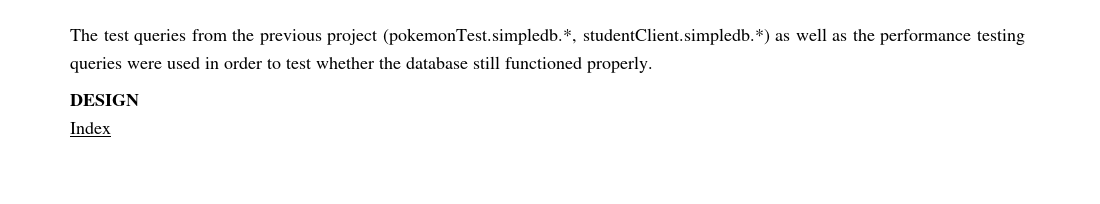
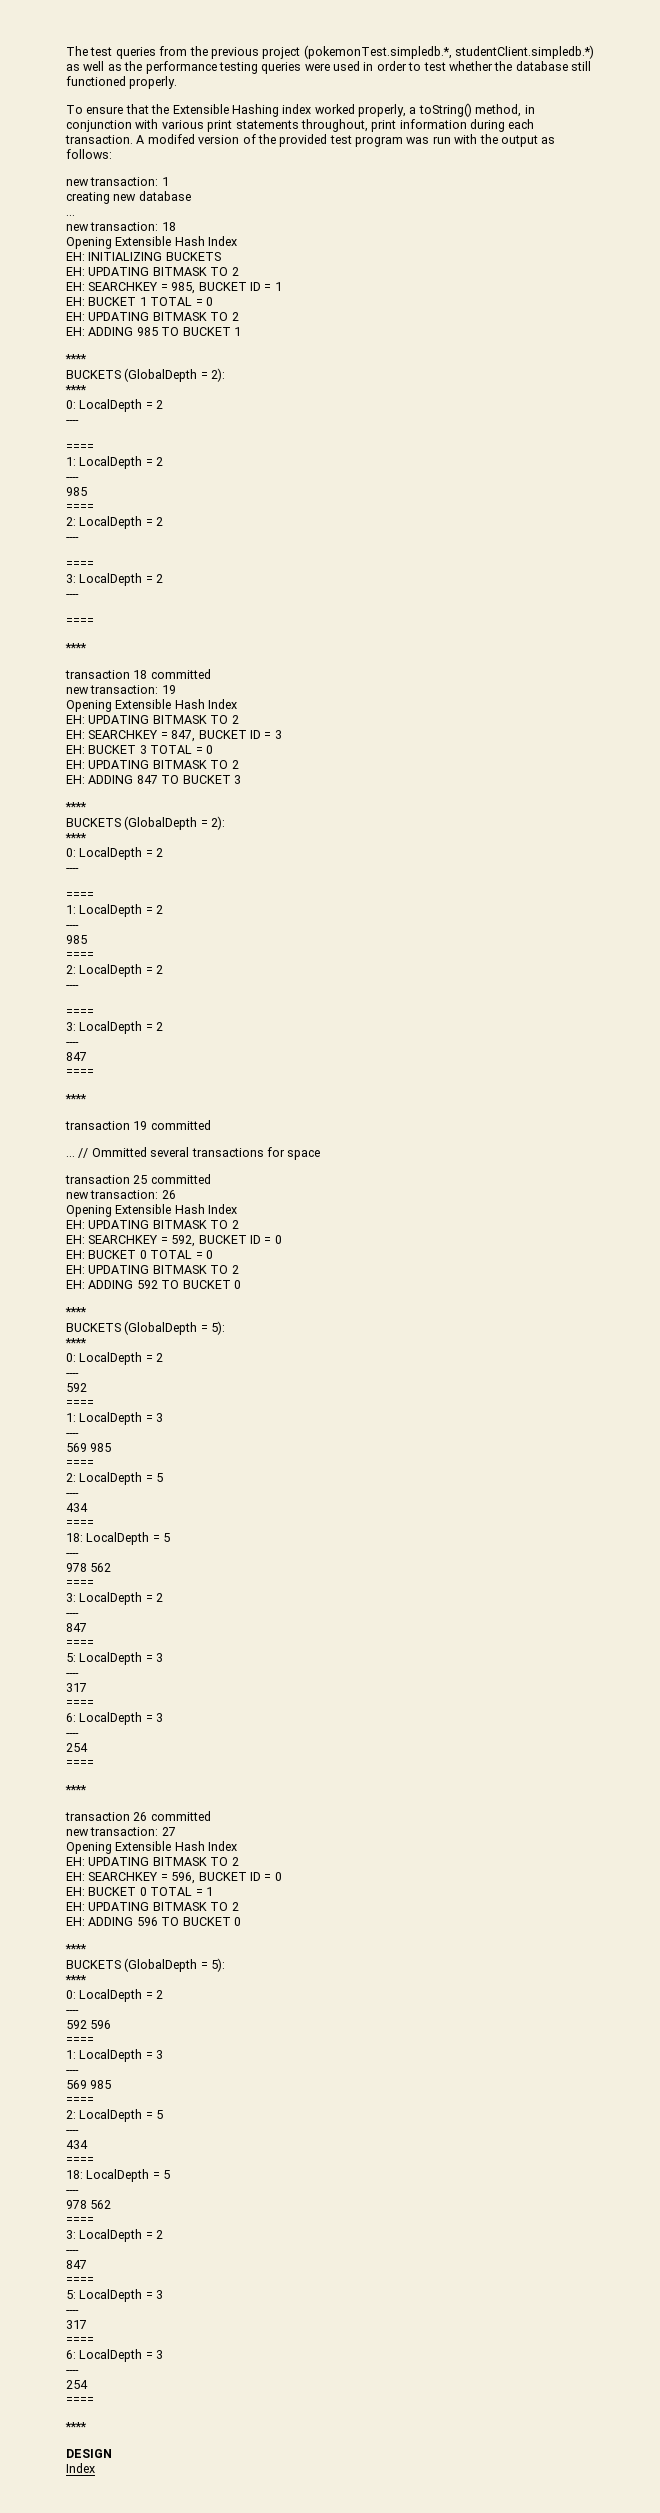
+ To ensure that the Extensible Hashing index worked properly, a toString() method, in conjunction with various print statements throughout, print information during each transaction. A modifed version of the provided test program was run with the output as follows:
+ new transaction: 1
+ creating new database
+ ...
+ new transaction: 18
+ Opening Extensible Hash Index
+ EH: INITIALIZING BUCKETS
+ EH: UPDATING BITMASK TO 2
+ EH: SEARCHKEY = 985, BUCKET ID = 1
+ EH: BUCKET 1 TOTAL = 0
+ EH: UPDATING BITMASK TO 2
+ EH: ADDING 985 TO BUCKET 1
+ ****
+ BUCKETS (GlobalDepth = 2):
+ ****
+ 0: LocalDepth = 2
+ ----
+ ====
+ 1: LocalDepth = 2
+ ----
+ 985
+ ====
+ 2: LocalDepth = 2
+ ----
+ ====
+ 3: LocalDepth = 2
+ ----
+ ====
+ ****
+ transaction 18 committed
+ new transaction: 19
+ Opening Extensible Hash Index
+ EH: UPDATING BITMASK TO 2
+ EH: SEARCHKEY = 847, BUCKET ID = 3
+ EH: BUCKET 3 TOTAL = 0
+ EH: UPDATING BITMASK TO 2
+ EH: ADDING 847 TO BUCKET 3
+ ****
+ BUCKETS (GlobalDepth = 2):
+ ****
+ 0: LocalDepth = 2
+ ----
+ ====
+ 1: LocalDepth = 2
+ ----
+ 985
+ ====
+ 2: LocalDepth = 2
+ ----
+ ====
+ 3: LocalDepth = 2
+ ----
+ 847
+ ====
+ ****
+ transaction 19 committed
+ ... // Ommitted several transactions for space
+ transaction 25 committed
+ new transaction: 26
+ Opening Extensible Hash Index
+ EH: UPDATING BITMASK TO 2
+ EH: SEARCHKEY = 592, BUCKET ID = 0
+ EH: BUCKET 0 TOTAL = 0
+ EH: UPDATING BITMASK TO 2
+ EH: ADDING 592 TO BUCKET 0
+ ****
+ BUCKETS (GlobalDepth = 5):
+ ****
+ 0: LocalDepth = 2
+ ----
+ 592
+ ====
+ 1: LocalDepth = 3
+ ----
+ 569 985
+ ====
+ 2: LocalDepth = 5
+ ----
+ 434
+ ====
+ 18: LocalDepth = 5
+ ----
+ 978 562
+ ====
+ 3: LocalDepth = 2
+ ----
+ 847
+ ====
+ 5: LocalDepth = 3
+ ----
+ 317
+ ====
+ 6: LocalDepth = 3
+ ----
+ 254
+ ====
+ ****
+ transaction 26 committed
+ new transaction: 27
+ Opening Extensible Hash Index
+ EH: UPDATING BITMASK TO 2
+ EH: SEARCHKEY = 596, BUCKET ID = 0
+ EH: BUCKET 0 TOTAL = 1
+ EH: UPDATING BITMASK TO 2
+ EH: ADDING 596 TO BUCKET 0
+ ****
+ BUCKETS (GlobalDepth = 5):
+ ****
+ 0: LocalDepth = 2
+ ----
+ 592 596
+ ====
+ 1: LocalDepth = 3
+ ----
+ 569 985
+ ====
+ 2: LocalDepth = 5
+ ----
+ 434
+ ====
+ 18: LocalDepth = 5
+ ----
+ 978 562
+ ====
+ 3: LocalDepth = 2
+ ----
+ 847
+ ====
+ 5: LocalDepth = 3
+ ----
+ 317
+ ====
+ 6: LocalDepth = 3
+ ----
+ 254
+ ====
+ ****

